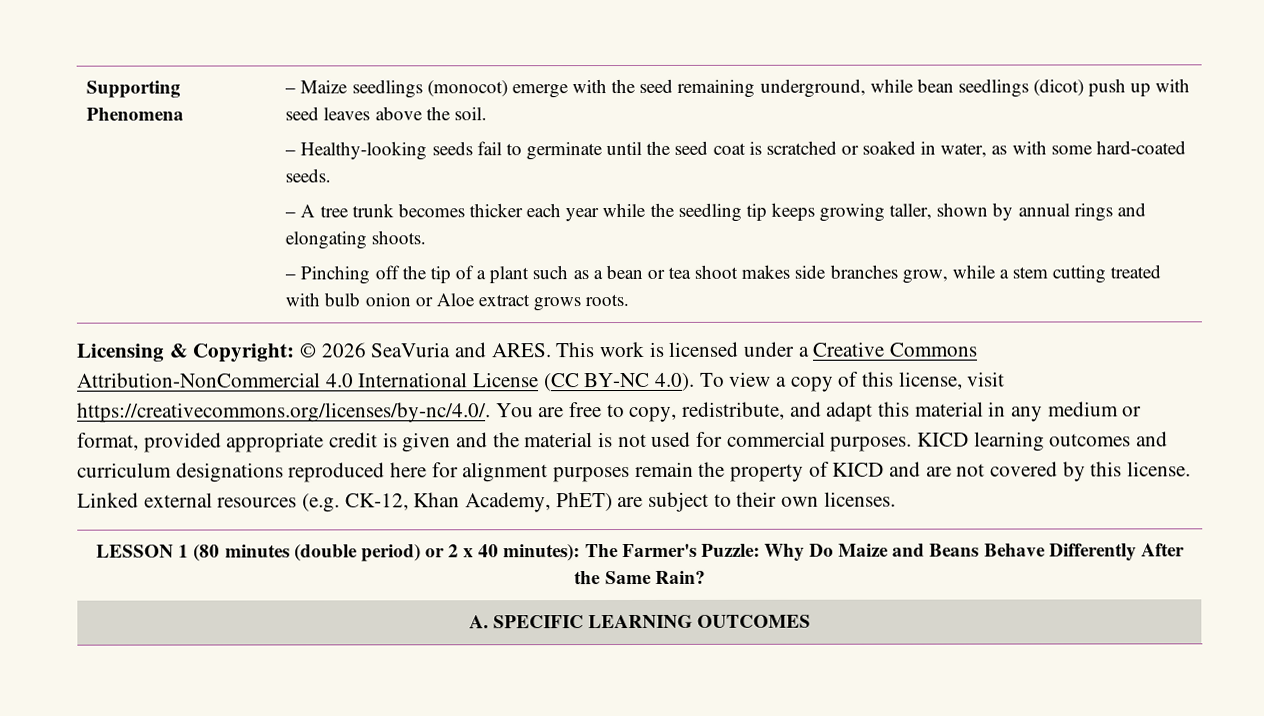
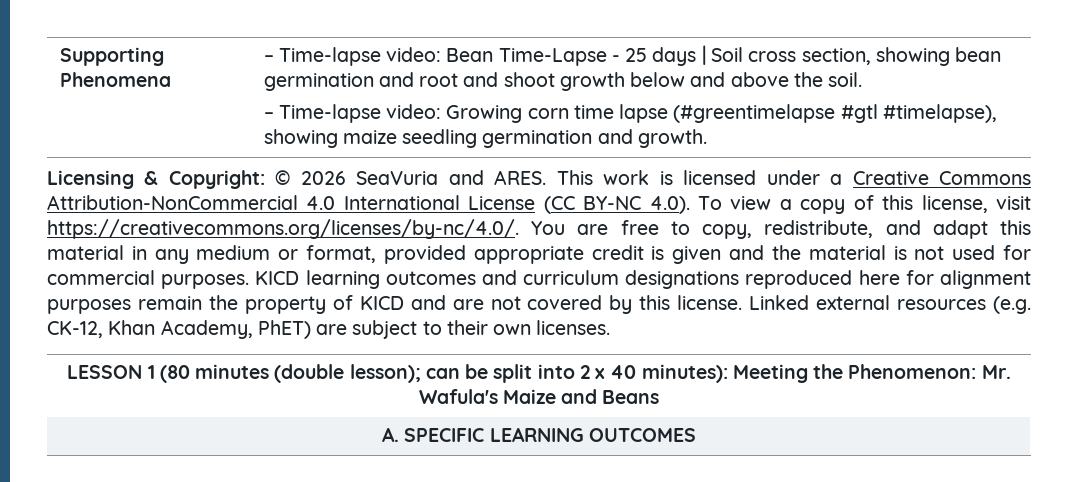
- – Maize seedlings (monocot) emerge with the seed remaining underground, while bean seedlings (dicot) push up with seed leaves above the soil.
- – Healthy-looking seeds fail to germinate until the seed coat is scratched or soaked in water, as with some hard-coated seeds.
- – A tree trunk becomes thicker each year while the seedling tip keeps growing taller, shown by annual rings and elongating shoots.
- – Pinching off the tip of a plant such as a bean or tea shoot makes side branches grow, while a stem cutting treated with bulb onion or Aloe extract grows roots.
+ – Time-lapse video: Bean Time-Lapse - 25 days | Soil cross section, showing bean germination and root and shoot growth below and above the soil.
+ – Time-lapse video: Growing corn time lapse (#greentimelapse #gtl #timelapse), showing maize seedling germination and growth.
- LESSON 1 (80 minutes (double period) or 2 x 40 minutes): The Farmer's Puzzle: Why Do Maize and Beans Behave Differently After the Same Rain?
+ LESSON 1 (80 minutes (double lesson); can be split into 2 x 40 minutes): Meeting the Phenomenon: Mr. Wafula's Maize and Beans

